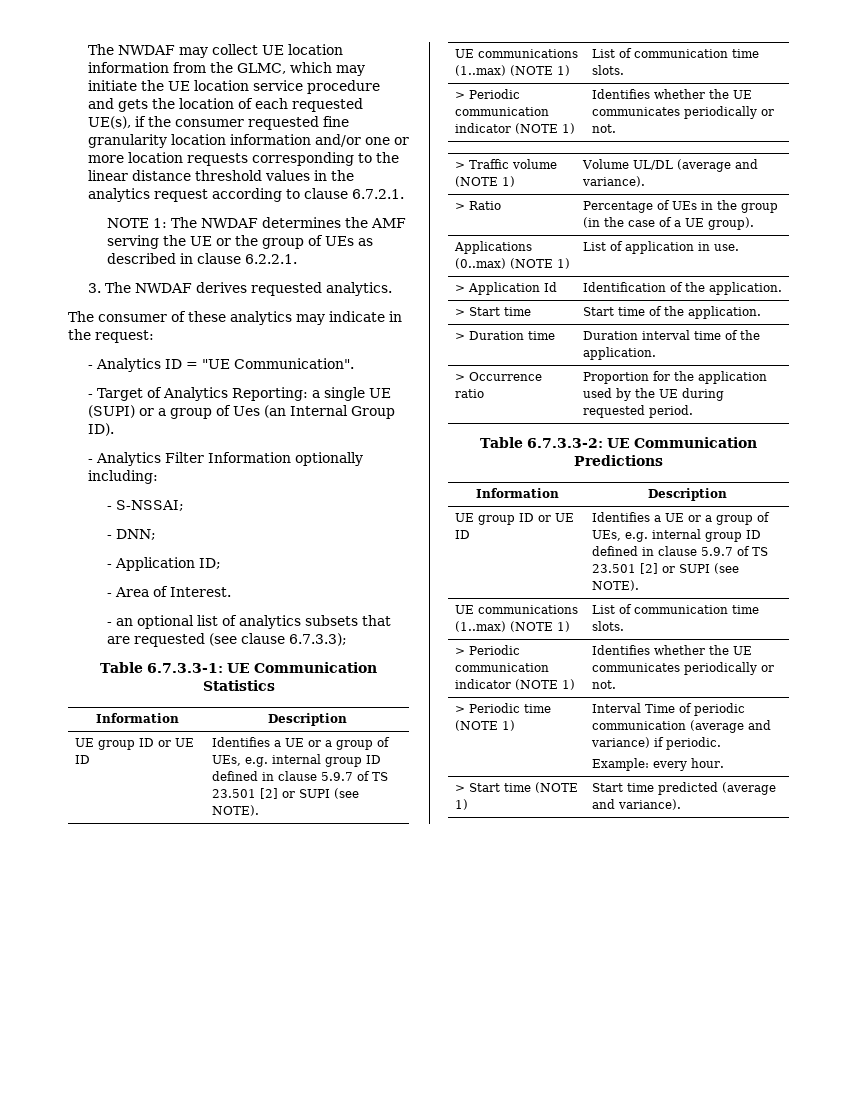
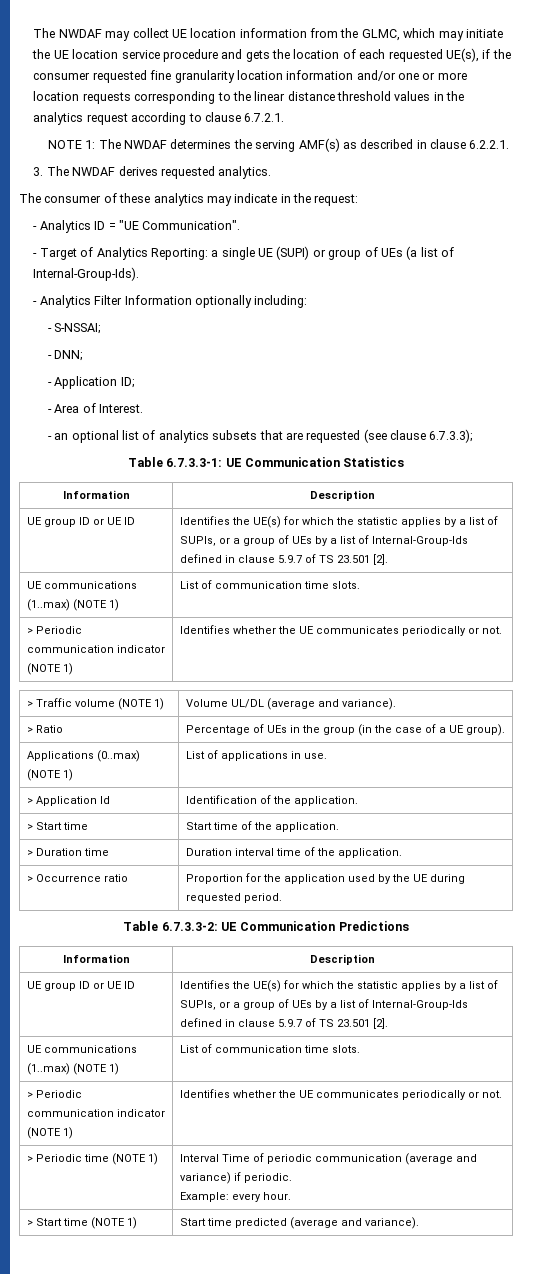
- NOTE 1: The NWDAF determines the AMF serving the UE or the group of UEs as described in clause 6.2.2.1.
+ NOTE 1: The NWDAF determines the serving AMF(s) as described in clause 6.2.2.1.
- - Target of Analytics Reporting: a single UE (SUPI) or a group of Ues (an Internal Group ID).
+ - Target of Analytics Reporting: a single UE (SUPI) or group of UEs (a list of Internal-Group-Ids).
  Table 6.7.3.3-1: UE Communication Statistics
  Information | Description
- UE group ID or UE ID | Identifies a UE or a group of UEs, e.g. internal group ID defined in clause 5.9.7 of TS 23.501 [2] or SUPI (see NOTE).
+ UE group ID or UE ID | Identifies the UE(s) for which the statistic applies by a list of SUPIs, or a group of UEs by a list of Internal-Group-Ids defined in clause 5.9.7 of TS 23.501 [2].
- Applications (0..max) (NOTE 1) | List of application in use.
+ Applications (0..max) (NOTE 1) | List of applications in use.
  Table 6.7.3.3-2: UE Communication Predictions
  Information | Description
- UE group ID or UE ID | Identifies a UE or a group of UEs, e.g. internal group ID defined in clause 5.9.7 of TS 23.501 [2] or SUPI (see NOTE).
+ UE group ID or UE ID | Identifies the UE(s) for which the statistic applies by a list of SUPIs, or a group of UEs by a list of Internal-Group-Ids defined in clause 5.9.7 of TS 23.501 [2].

